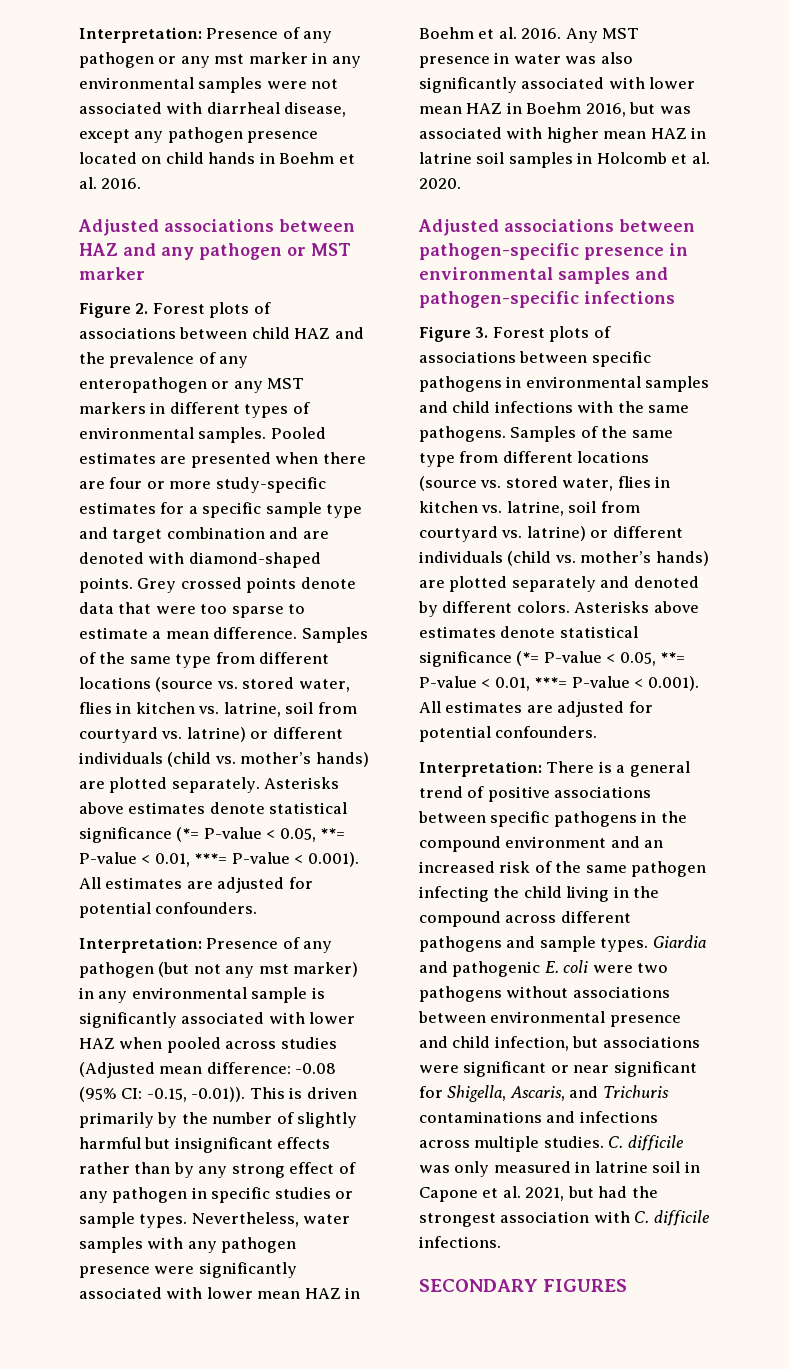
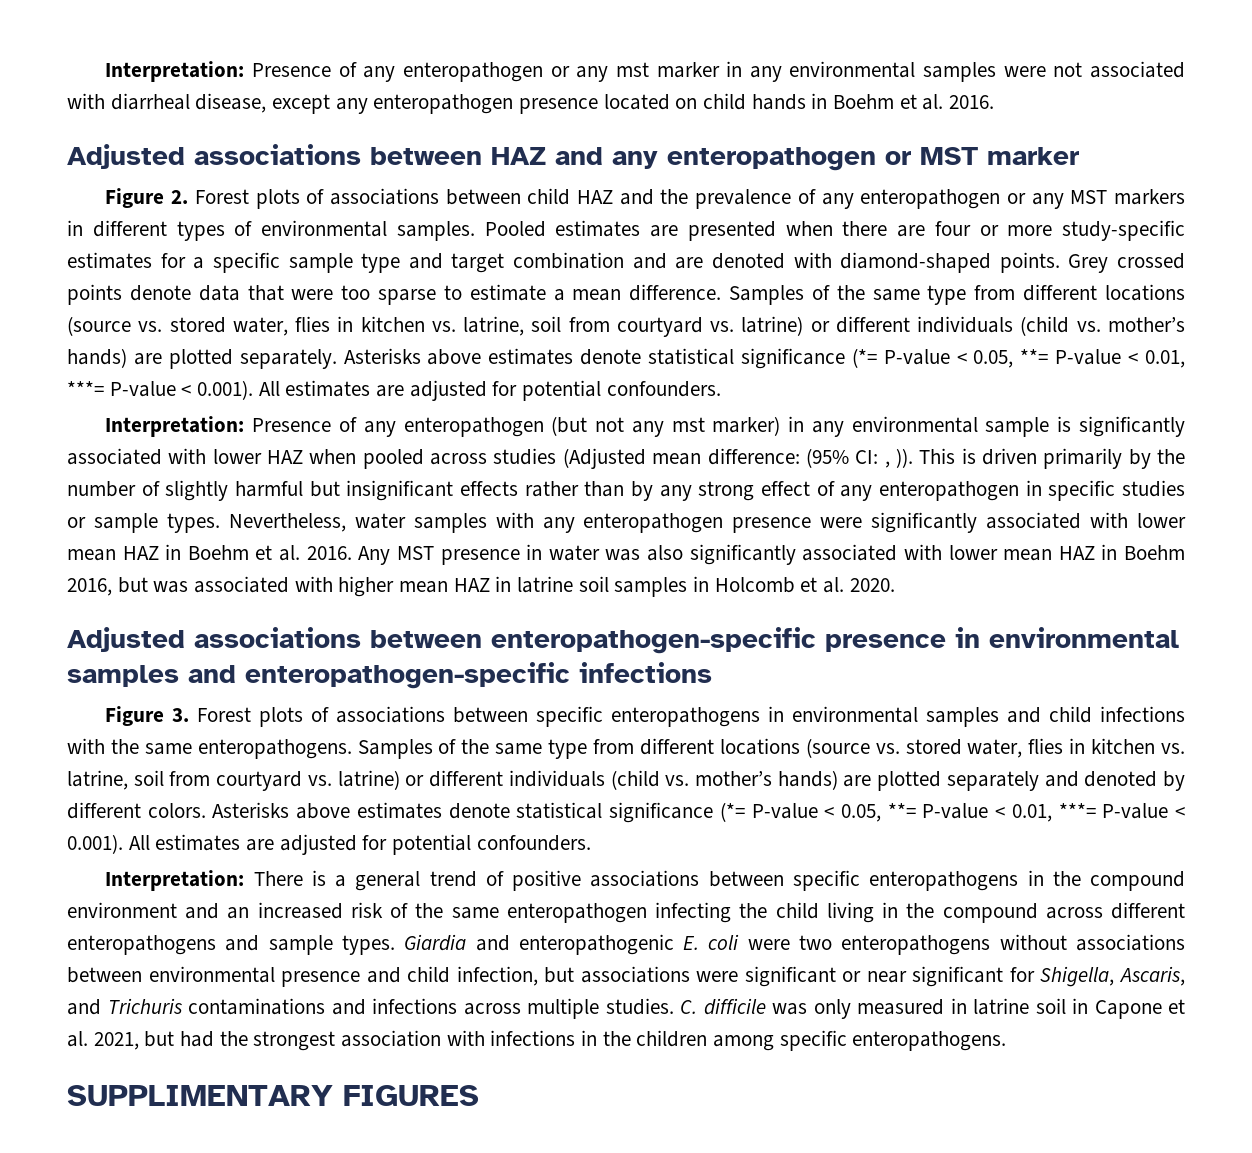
- Interpretation: Presence of any pathogen or any mst marker in any environmental samples were not associated with diarrheal disease, except any pathogen presence located on child hands in Boehm et al. 2016.
+ Interpretation: Presence of any enteropathogen or any mst marker in any environmental samples were not associated with diarrheal disease, except any enteropathogen presence located on child hands in Boehm et al. 2016.
- Adjusted associations between HAZ and any pathogen or MST marker
+ Adjusted associations between HAZ and any enteropathogen or MST marker
- Interpretation: Presence of any pathogen (but not any mst marker) in any environmental sample is significantly associated with lower HAZ when pooled across studies (Adjusted mean difference: -0.08 (95% CI: -0.15, -0.01)). This is driven primarily by the number of slightly harmful but insignificant effects rather than by any strong effect of any pathogen in specific studies or sample types.
+ Interpretation: Presence of any enteropathogen (but not any mst marker) in any environmental sample is significantly associated with lower HAZ when pooled across studies (Adjusted mean difference: (95% CI: , )). This is driven primarily by the number of slightly harmful but insignificant effects rather than by any strong effect of any enteropathogen in specific studies or sample types.
- Nevertheless, water samples with any pathogen presence were significantly associated with lower mean HAZ in Boehm et al. 2016.
+ Nevertheless, water samples with any enteropathogen presence were significantly associated with lower mean HAZ in Boehm et al. 2016.
- Adjusted associations between pathogen-specific presence in environmental samples and pathogen-specific infections
+ Adjusted associations between enteropathogen-specific presence in environmental samples and enteropathogen-specific infections
- Figure 3. Forest plots of associations between specific pathogens in environmental samples and child infections with the same pathogens.
+ Figure 3. Forest plots of associations between specific enteropathogens in environmental samples and child infections with the same enteropathogens.
- Interpretation: There is a general trend of positive associations between specific pathogens in the compound environment and an increased risk of the same pathogen infecting the child living in the compound across different pathogens and sample types.
+ Interpretation: There is a general trend of positive associations between specific enteropathogens in the compound environment and an increased risk of the same enteropathogen infecting the child living in the compound across different enteropathogens and sample types.
- Giardia and pathogenic E. coli were two pathogens without associations between environmental presence and child infection, but associations were significant or near significant for Shigella, Ascaris, and Trichuris contaminations and infections across multiple studies.
+ Giardia and enteropathogenic E. coli were two enteropathogens without associations between environmental presence and child infection, but associations were significant or near significant for Shigella, Ascaris, and Trichuris contaminations and infections across multiple studies.
- C. difficile was only measured in latrine soil in Capone et al. 2021, but had the strongest association with C. difficile infections.
- SECONDARY FIGURES
+ C. difficile was only measured in latrine soil in Capone et al. 2021, but had the strongest association with infections in the children among specific enteropathogens.
+ SUPPLIMENTARY FIGURES

